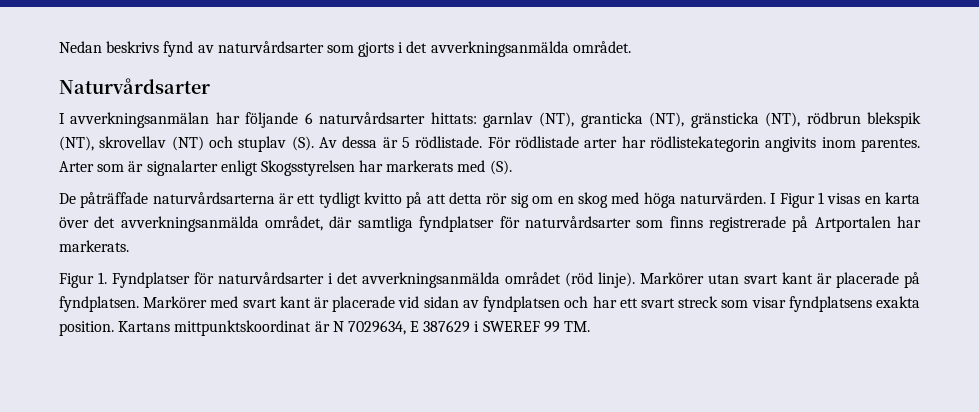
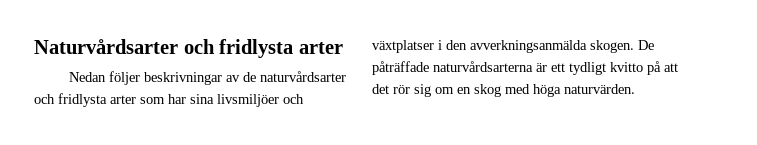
- Nedan beskrivs fynd av naturvårdsarter som gjorts i det avverkningsanmälda området.
- Naturvårdsarter
- I avverkningsanmälan har följande 6 naturvårdsarter hittats: garnlav (NT), granticka (NT), gränsticka (NT), rödbrun blekspik (NT), skrovellav (NT) och stuplav (S). Av dessa är 5 rödlistade. För rödlistade arter har rödlistekategorin angivits inom parentes. Arter som är signalarter enligt Skogsstyrelsen har markerats med (S).
- De påträffade naturvårdsarterna är ett tydligt kvitto på att detta rör sig om en skog med höga naturvärden. I Figur 1 visas en karta över det avverkningsanmälda området, där samtliga fyndplatser för naturvårdsarter som finns registrerade på Artportalen har markerats.
- Figur 1. Fyndplatser för naturvårdsarter i det avverkningsanmälda området (röd linje). Markörer utan svart kant är placerade på fyndplatsen. Markörer med svart kant är placerade vid sidan av fyndplatsen och har ett svart streck som visar fyndplatsens exakta position. Kartans mittpunktskoordinat är N 7029634, E 387629 i SWEREF 99 TM.
+ Naturvårdsarter och fridlysta arter
+ Nedan följer beskrivningar av de naturvårdsarter och fridlysta arter som har sina livsmiljöer och växtplatser i den avverkningsanmälda skogen. De påträffade naturvårdsarterna är ett tydligt kvitto på att det rör sig om en skog med höga naturvärden.

